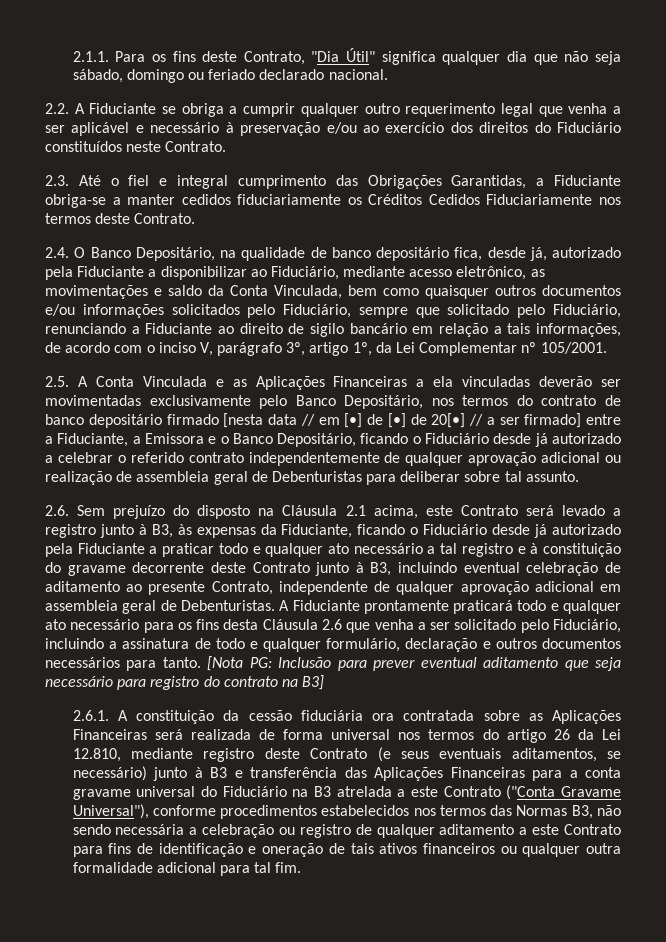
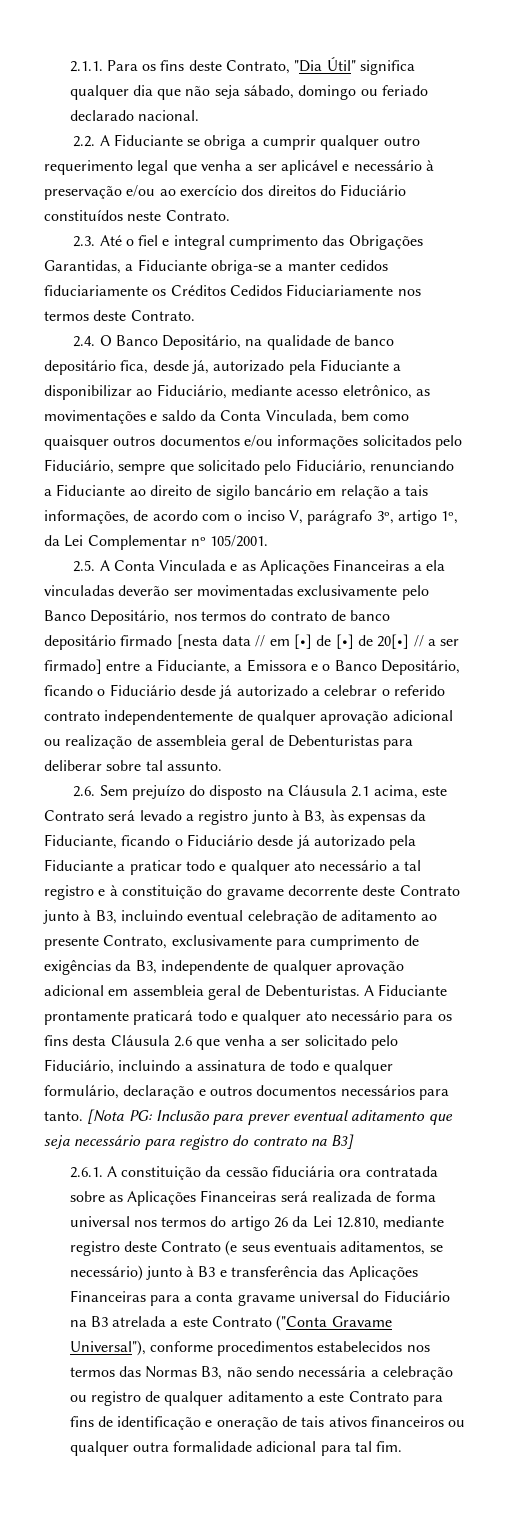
- 2.6. Sem prejuízo do disposto na Cláusula 2.1 acima, este Contrato será levado a registro junto à B3, às expensas da Fiduciante, ficando o Fiduciário desde já autorizado pela Fiduciante a praticar todo e qualquer ato necessário a tal registro e à constituição do gravame decorrente deste Contrato junto à B3, incluindo eventual celebração de aditamento ao presente Contrato, independente de qualquer aprovação adicional em assembleia geral de Debenturistas.
+ 2.6. Sem prejuízo do disposto na Cláusula 2.1 acima, este Contrato será levado a registro junto à B3, às expensas da Fiduciante, ficando o Fiduciário desde já autorizado pela Fiduciante a praticar todo e qualquer ato necessário a tal registro e à constituição do gravame decorrente deste Contrato junto à B3, incluindo eventual celebração de aditamento ao presente Contrato, exclusivamente para cumprimento de exigências da B3, independente de qualquer aprovação adicional em assembleia geral de Debenturistas.

